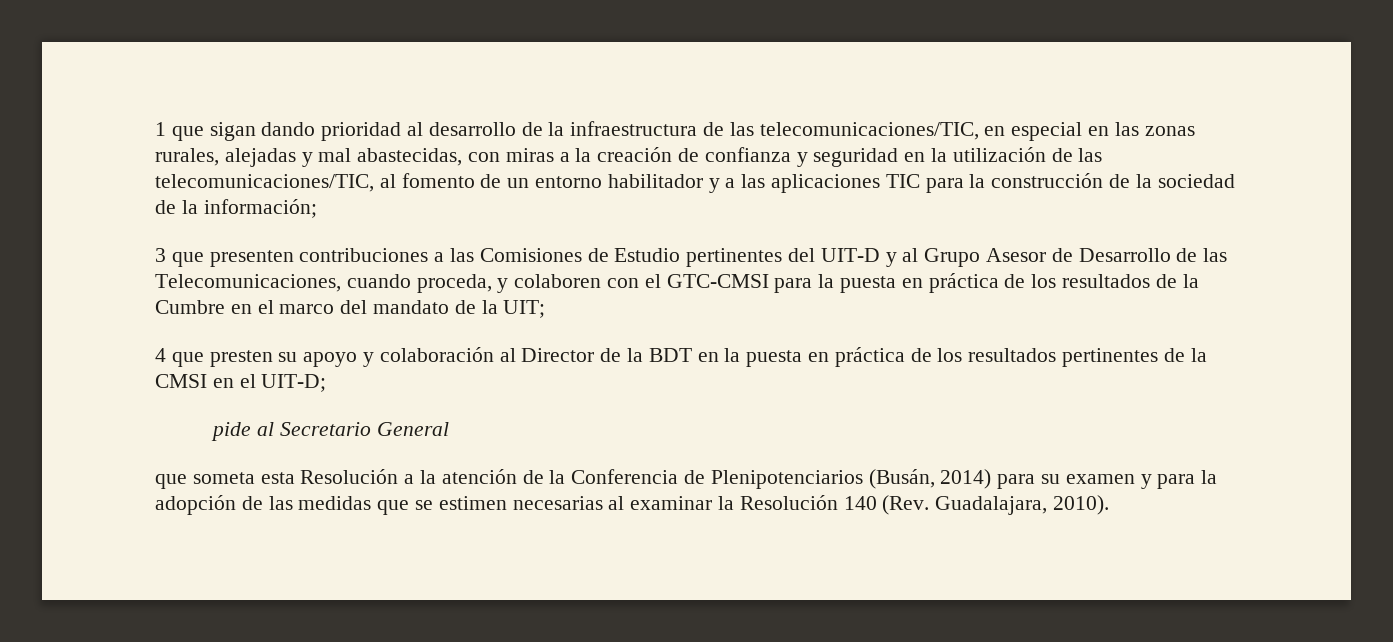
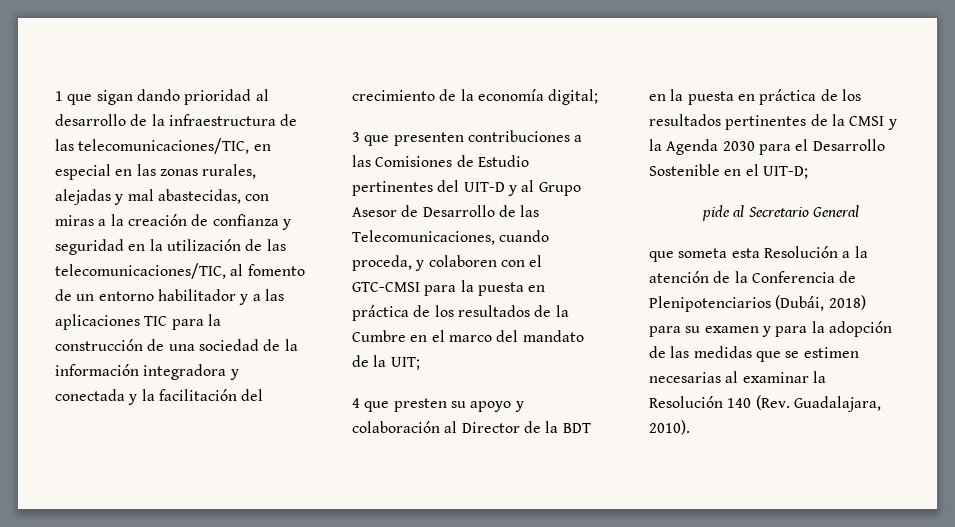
- 1 que sigan dando prioridad al desarrollo de la infraestructura de las telecomunicaciones/TIC, en especial en las zonas rurales, alejadas y mal abastecidas, con miras a la creación de confianza y seguridad en la utilización de las telecomunicaciones/TIC, al fomento de un entorno habilitador y a las aplicaciones TIC para la construcción de la sociedad de la información;
+ 1 que sigan dando prioridad al desarrollo de la infraestructura de las telecomunicaciones/TIC, en especial en las zonas rurales, alejadas y mal abastecidas, con miras a la creación de confianza y seguridad en la utilización de las telecomunicaciones/TIC, al fomento de un entorno habilitador y a las aplicaciones TIC para la construcción de una sociedad de la información integradora y conectada y la facilitación del crecimiento de la economía digital;
- 4 que presten su apoyo y colaboración al Director de la BDT en la puesta en práctica de los resultados pertinentes de la CMSI en el UIT-D;
+ 4 que presten su apoyo y colaboración al Director de la BDT en la puesta en práctica de los resultados pertinentes de la CMSI y la Agenda 2030 para el Desarrollo Sostenible en el UIT-D;
- que someta esta Resolución a la atención de la Conferencia de Plenipotenciarios (Busán, 2014) para su examen y para la adopción de las medidas que se estimen necesarias al examinar la Resolución 140 (Rev. Guadalajara, 2010).
+ que someta esta Resolución a la atención de la Conferencia de Plenipotenciarios (Dubái, 2018) para su examen y para la adopción de las medidas que se estimen necesarias al examinar la Resolución 140 (Rev. Guadalajara, 2010).

